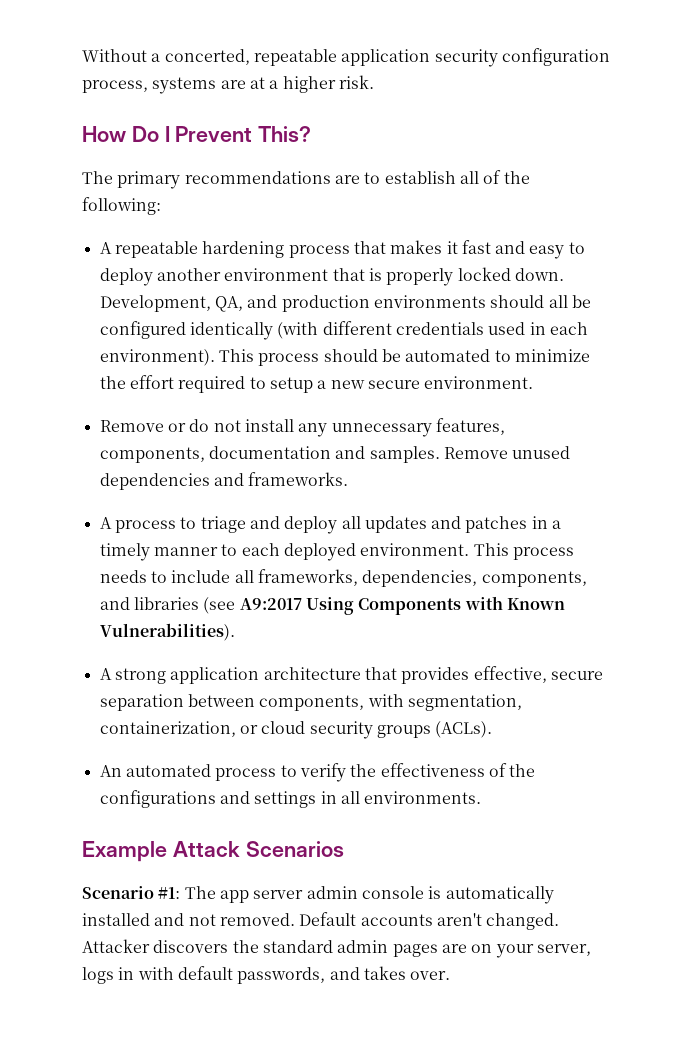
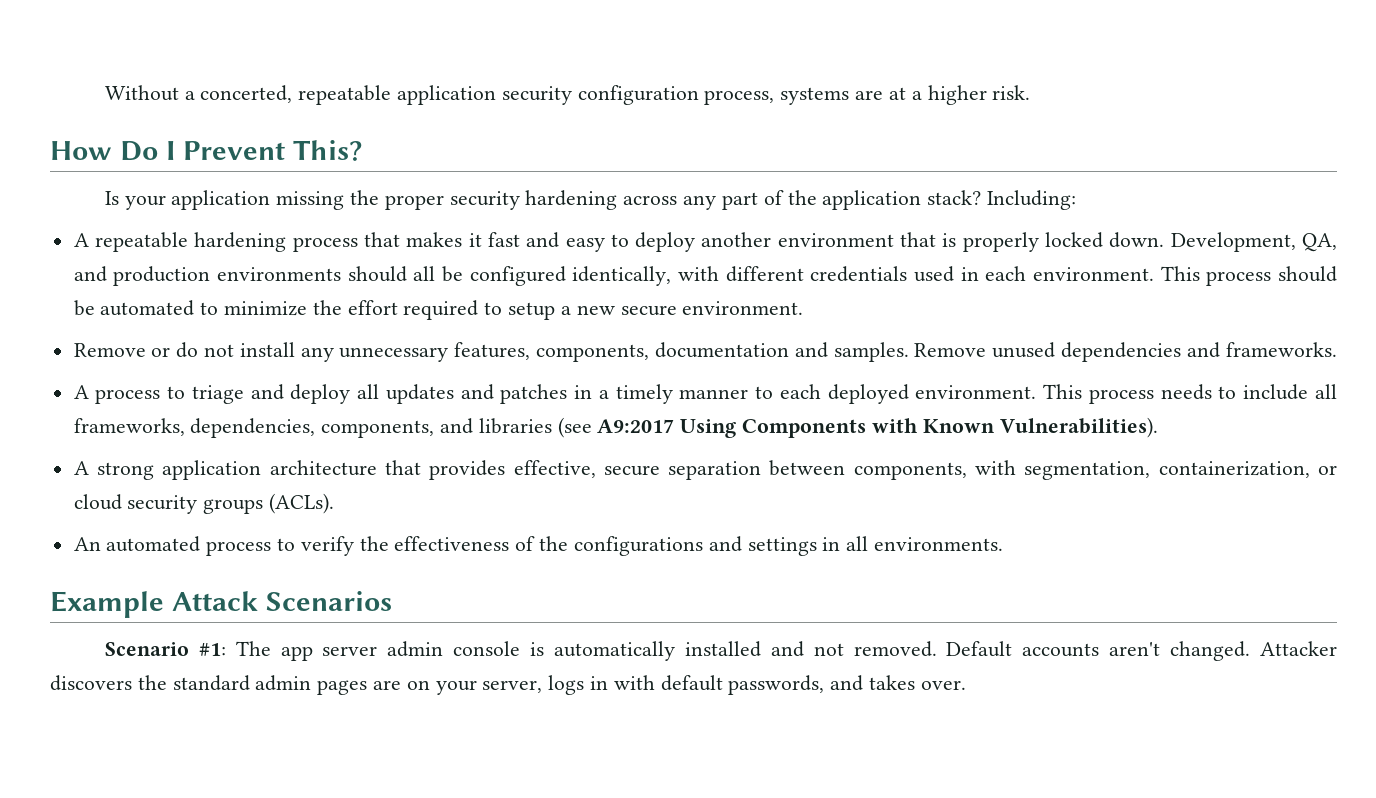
- The primary recommendations are to establish all of the following:
+ Is your application missing the proper security hardening across any part of the application stack? Including:
- Development, QA, and production environments should all be configured identically (with different credentials used in each environment).
+ Development, QA, and production environments should all be configured identically, with different credentials used in each environment.

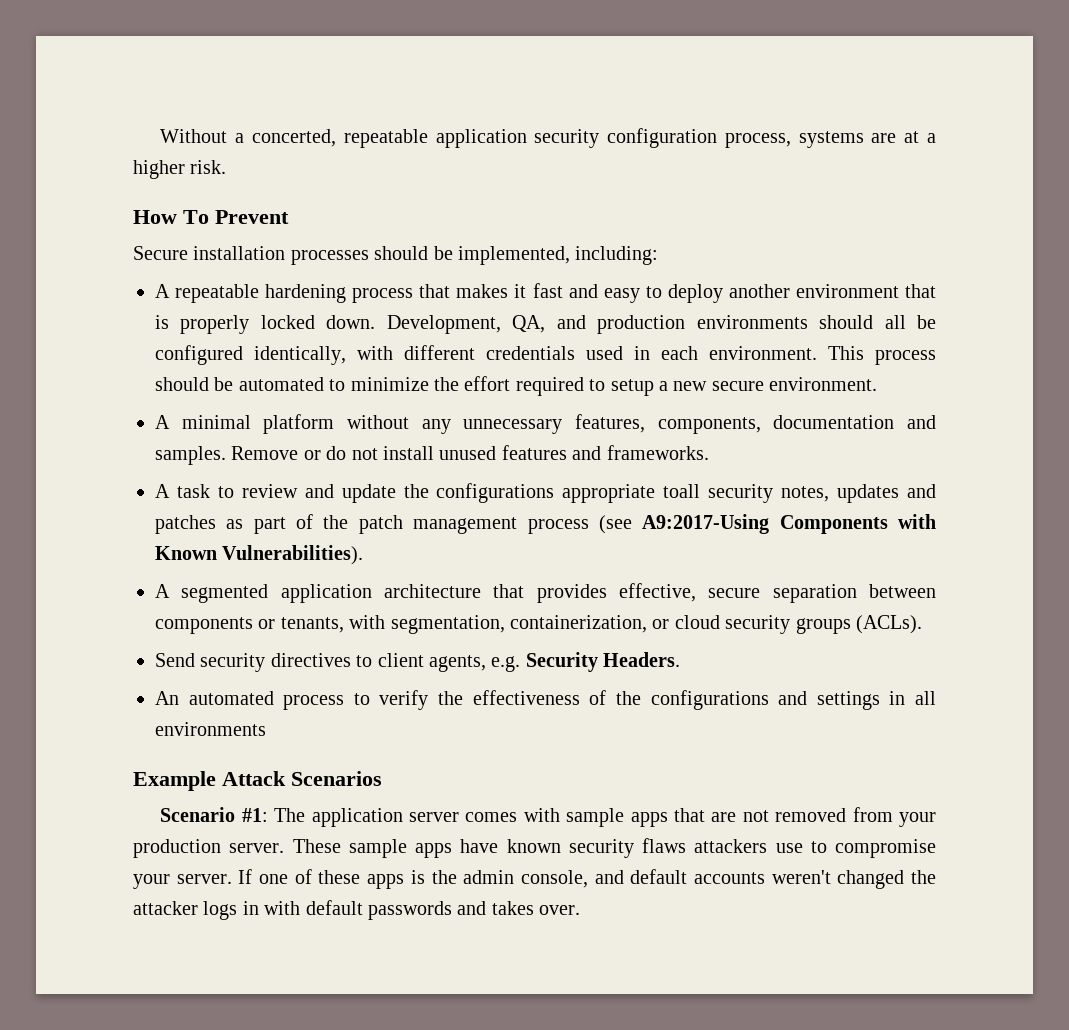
- How Do I Prevent This?
- Is your application missing the proper security hardening across any part of the application stack? Including:
+ How To Prevent
+ Secure installation processes should be implemented, including:
- Remove or do not install any unnecessary features, components, documentation and samples.
+ A minimal platform without any unnecessary features, components, documentation and samples.
- Remove unused dependencies and frameworks.
- A process to triage and deploy all updates and patches in a timely manner to each deployed environment. This process needs to include all frameworks, dependencies, components, and libraries (see A9:2017 Using Components with Known Vulnerabilities).
+ Remove or do not install unused features and frameworks.
+ A task to review and update the configurations appropriate toall security notes, updates and patches as part of the patch management process (see A9:2017-Using Components with Known Vulnerabilities).
- A strong application architecture that provides effective, secure separation between components, with segmentation, containerization, or cloud security groups (ACLs).
+ A segmented application architecture that provides effective, secure separation between components or tenants, with segmentation, containerization, or cloud security groups (ACLs).
+ Send security directives to client agents, e.g. Security Headers.
- An automated process to verify the effectiveness of the configurations and settings in all environments.
+ An automated process to verify the effectiveness of the configurations and settings in all environments
- Scenario #1: The app server admin console is automatically installed and not removed. Default accounts aren't changed. Attacker discovers the standard admin pages are on your server, logs in with default passwords, and takes over.
+ Scenario #1: The application server comes with sample apps that are not removed from your production server. These sample apps have known security flaws attackers use to compromise your server. If one of these apps is the admin console, and default accounts weren't changed the attacker logs in with default passwords and takes over.

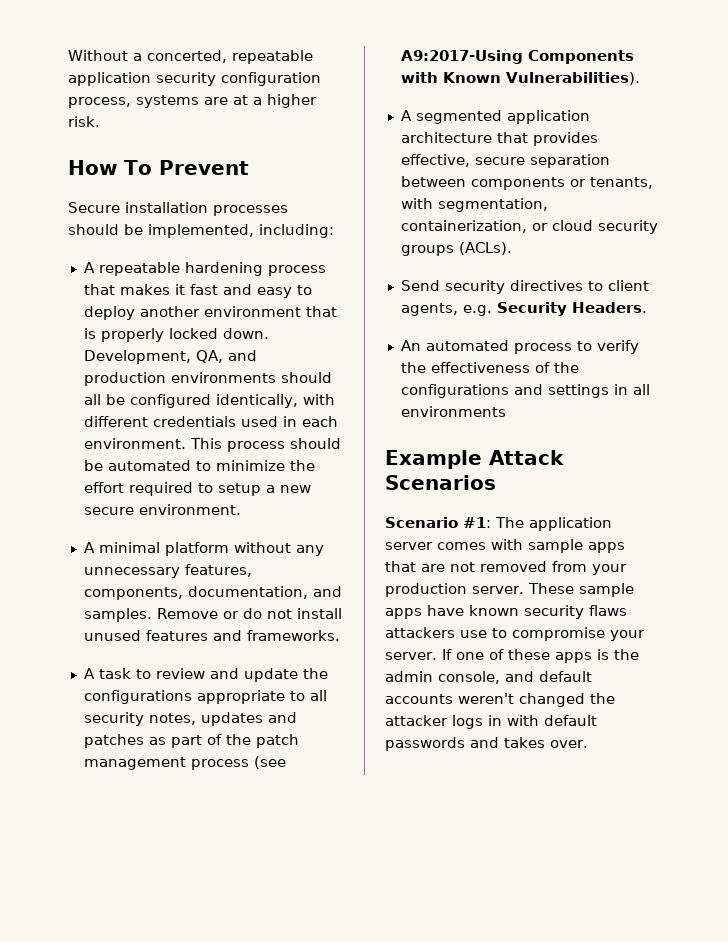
- A minimal platform without any unnecessary features, components, documentation and samples.
+ A minimal platform without any unnecessary features, components, documentation, and samples.
- A task to review and update the configurations appropriate toall security notes, updates and patches as part of the patch management process (see A9:2017-Using Components with Known Vulnerabilities).
+ A task to review and update the configurations appropriate to all security notes, updates and patches as part of the patch management process (see A9:2017-Using Components with Known Vulnerabilities).

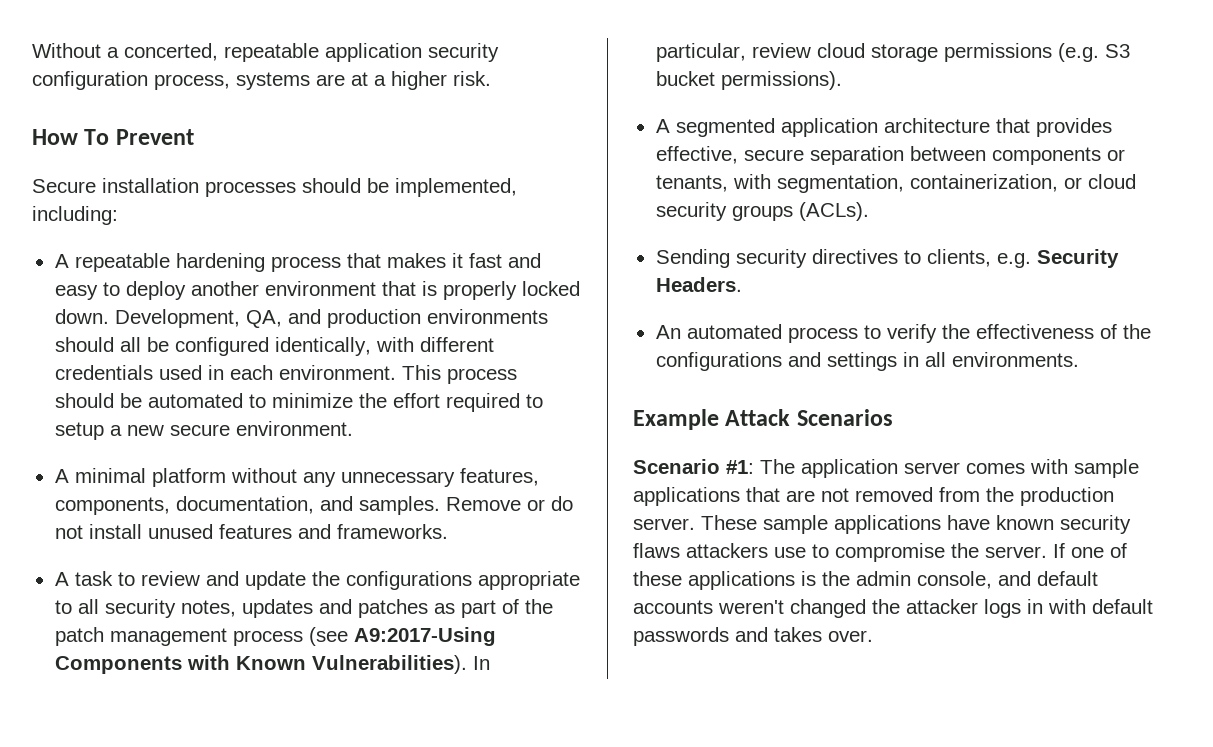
+ In particular, review cloud storage permissions (e.g. S3 bucket permissions).
- Send security directives to client agents, e.g. Security Headers.
+ Sending security directives to clients, e.g. Security Headers.
- An automated process to verify the effectiveness of the configurations and settings in all environments
+ An automated process to verify the effectiveness of the configurations and settings in all environments.
- Scenario #1: The application server comes with sample apps that are not removed from your production server.
+ Scenario #1: The application server comes with sample applications that are not removed from the production server.
- These sample apps have known security flaws attackers use to compromise your server.
+ These sample applications have known security flaws attackers use to compromise the server.
- If one of these apps is the admin console, and default accounts weren't changed the attacker logs in with default passwords and takes over.
+ If one of these applications is the admin console, and default accounts weren't changed the attacker logs in with default passwords and takes over.

